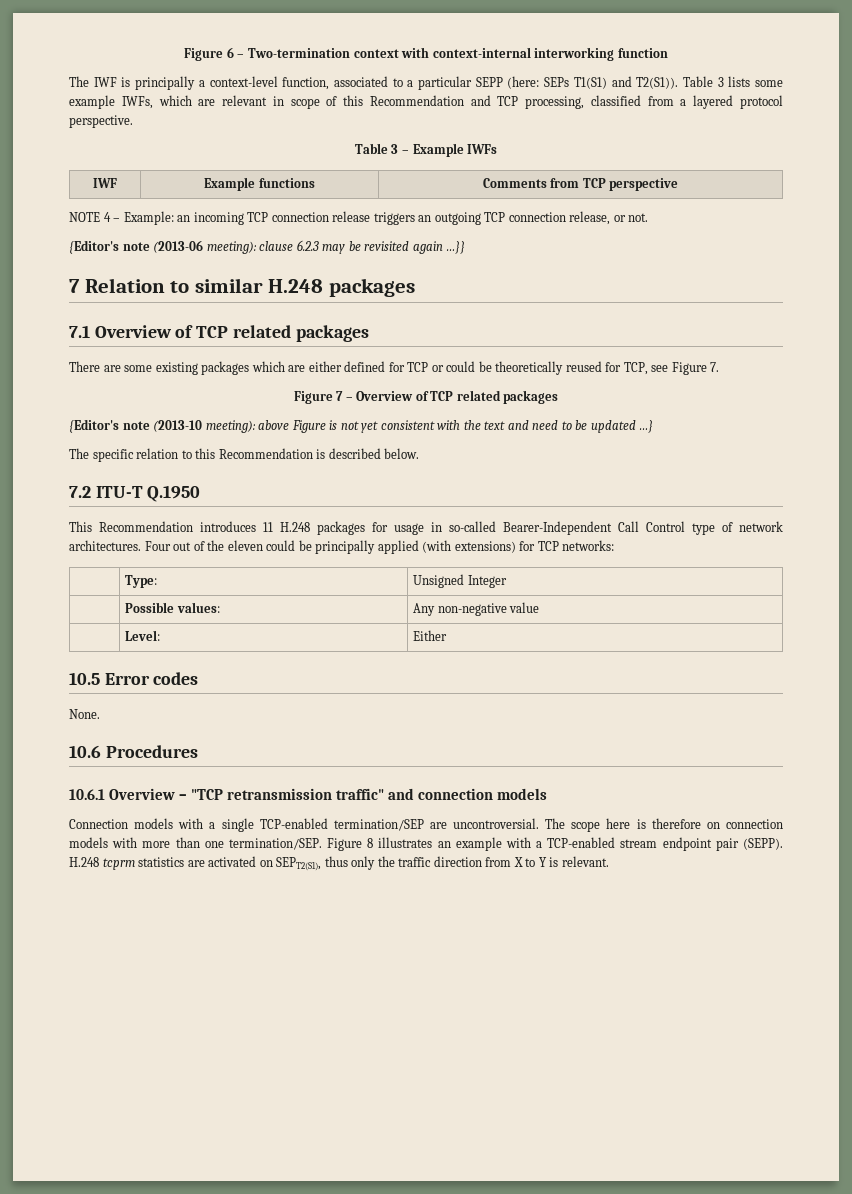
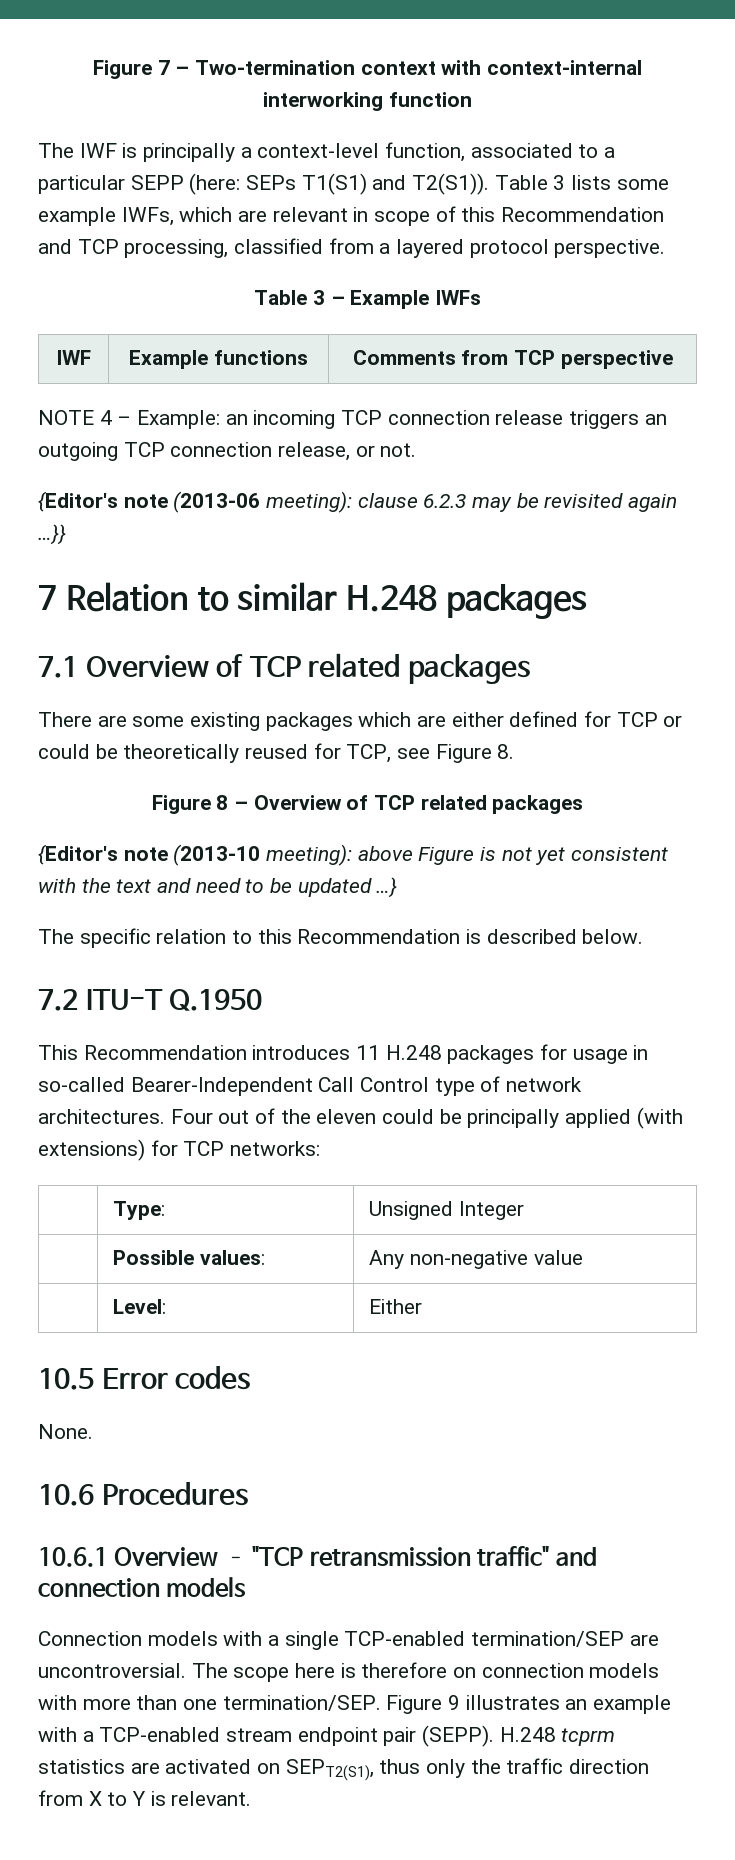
- Figure 6 – Two-termination context with context-internal interworking function
+ Figure 7 – Two-termination context with context-internal interworking function
- There are some existing packages which are either defined for TCP or could be theoretically reused for TCP, see Figure 7.
- Figure 7 – Overview of TCP related packages
+ There are some existing packages which are either defined for TCP or could be theoretically reused for TCP, see Figure 8.
+ Figure 8 – Overview of TCP related packages
- Figure 8 illustrates an example with a TCP-enabled stream endpoint pair (SEPP).
+ Figure 9 illustrates an example with a TCP-enabled stream endpoint pair (SEPP).

